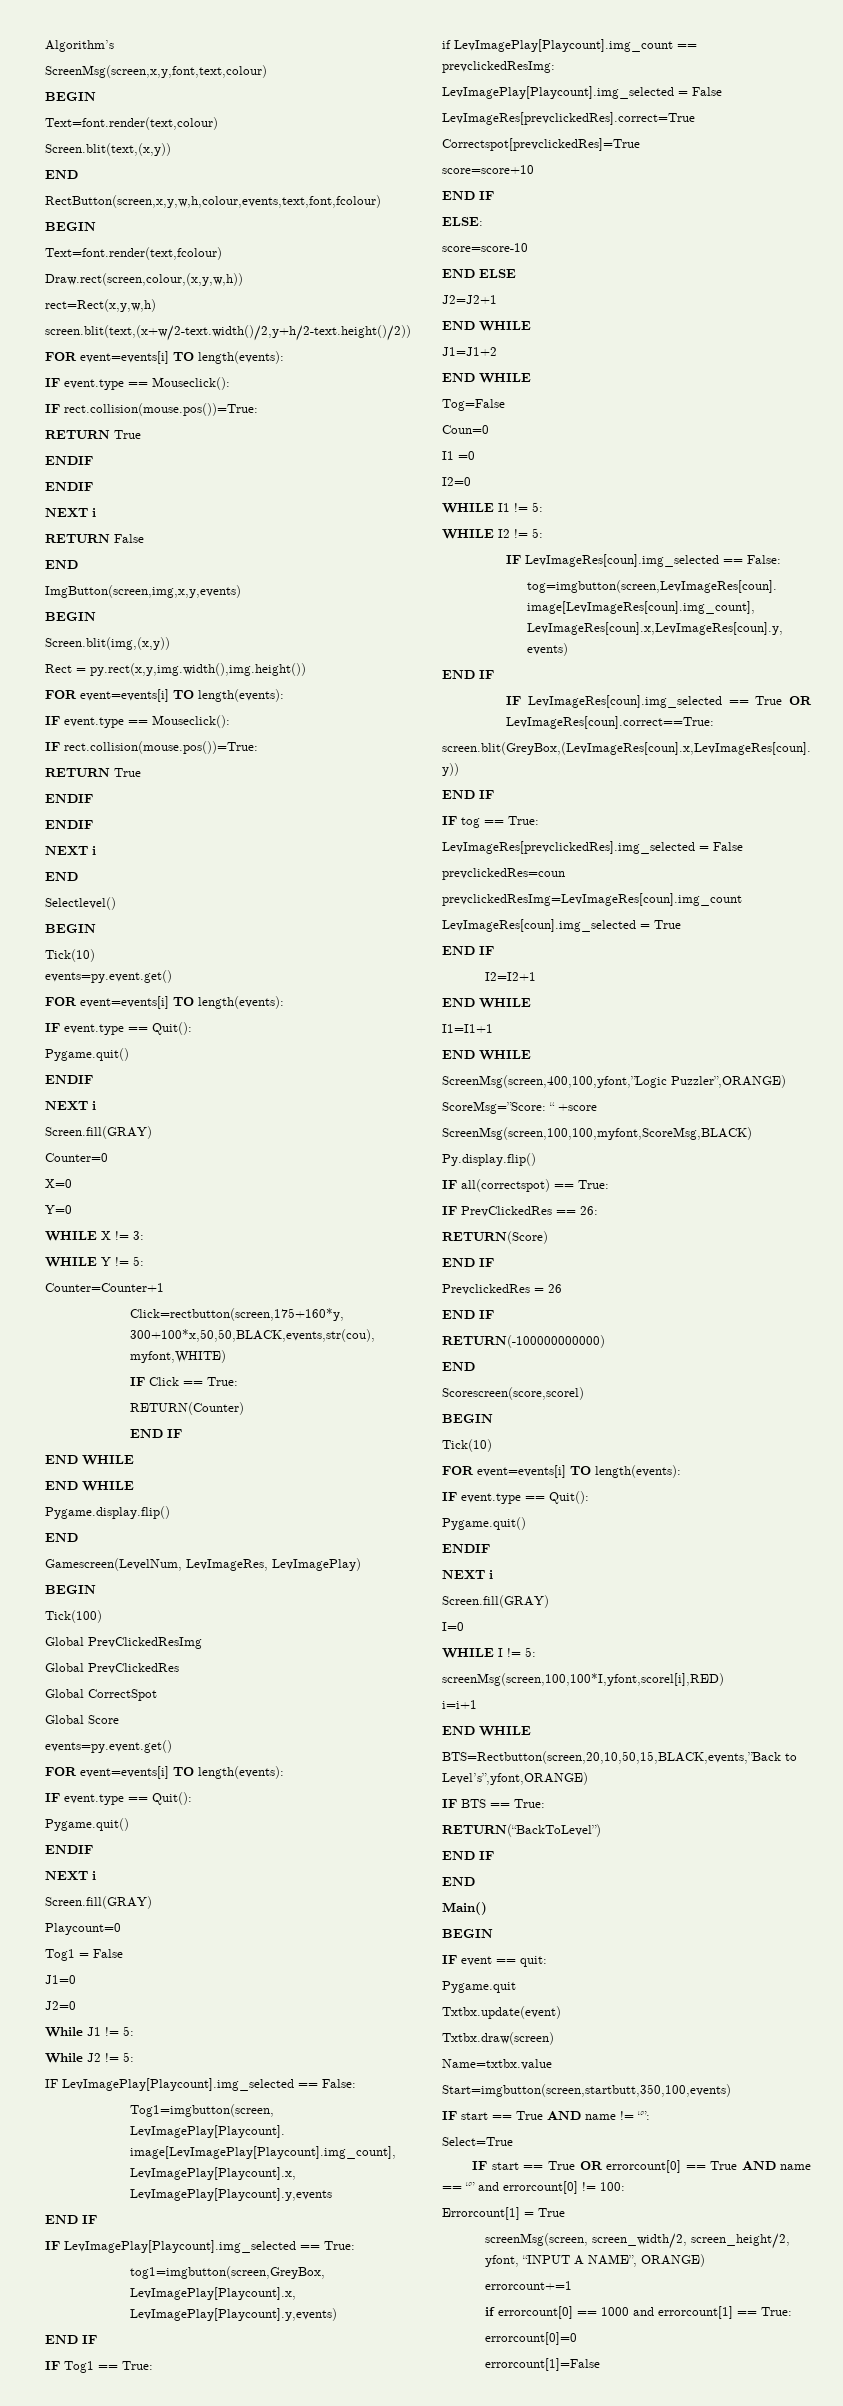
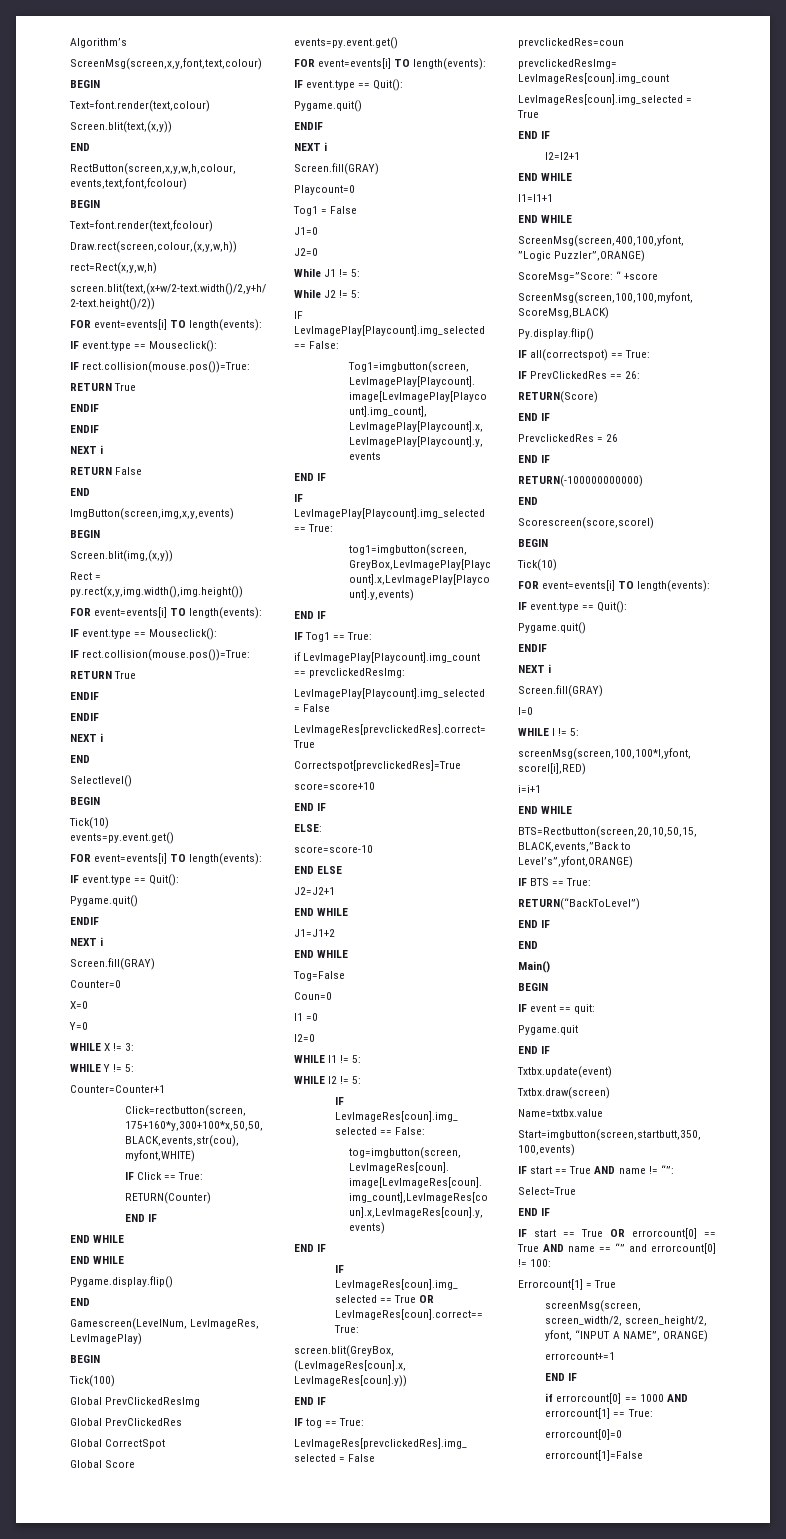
  Pygame.quit
+ END IF
  Select=True
+ END IF
  errorcount+=1
+ END IF
- if errorcount[0] == 1000 and errorcount[1] == True:
+ if errorcount[0] == 1000 AND errorcount[1] == True:

